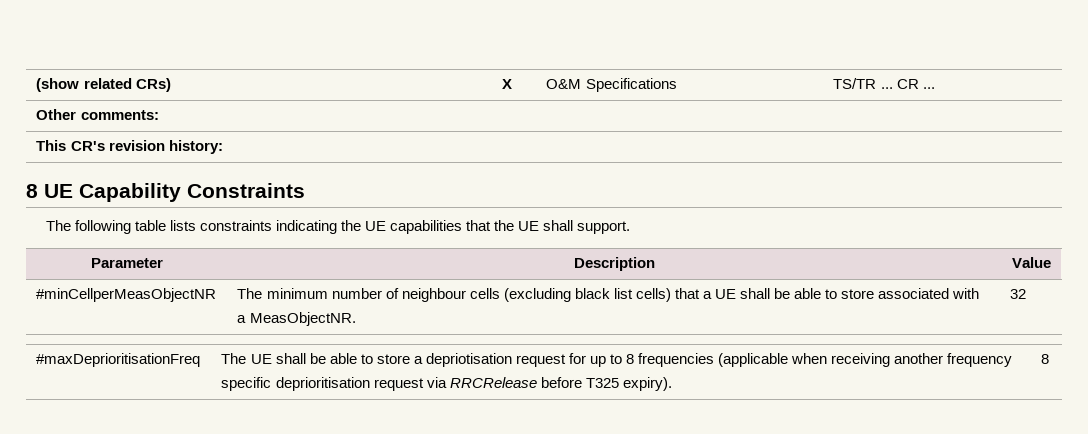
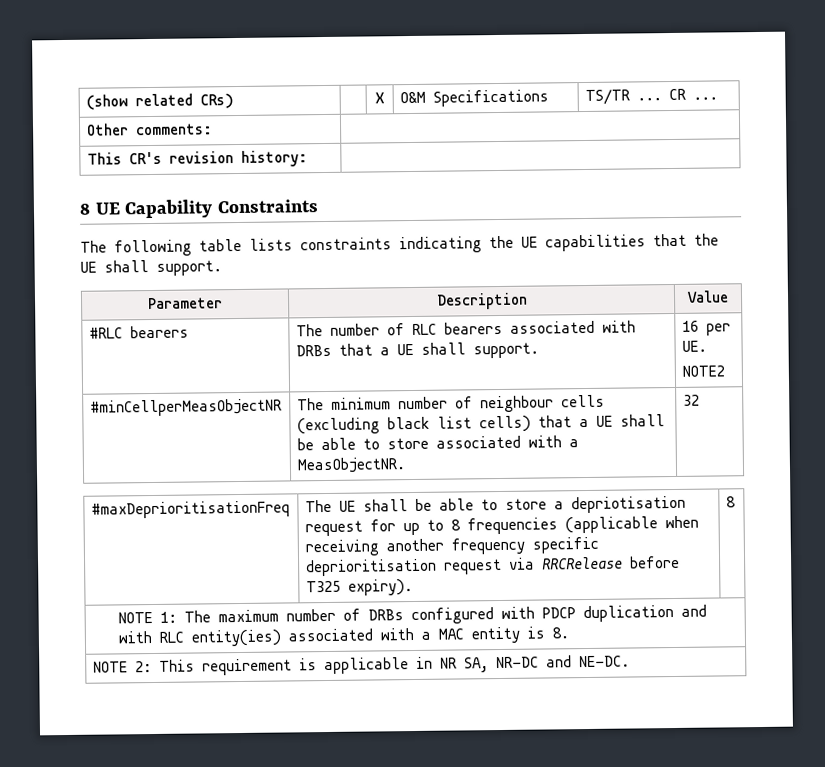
+ #RLC bearers | The number of RLC bearers associated with DRBs that a UE shall support. | 16 per UE.
+ NOTE2
+ NOTE 1: The maximum number of DRBs configured with PDCP duplication and with RLC entity(ies) associated with a MAC entity is 8.
+ NOTE 2: This requirement is applicable in NR SA, NR-DC and NE-DC.

